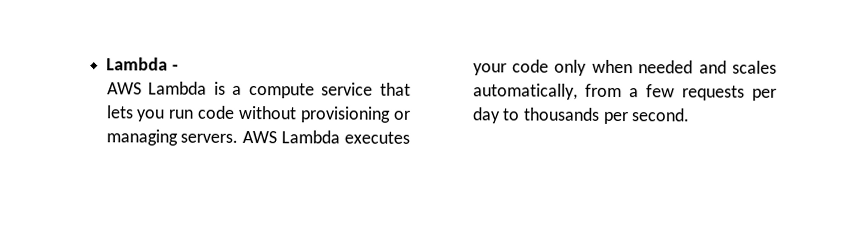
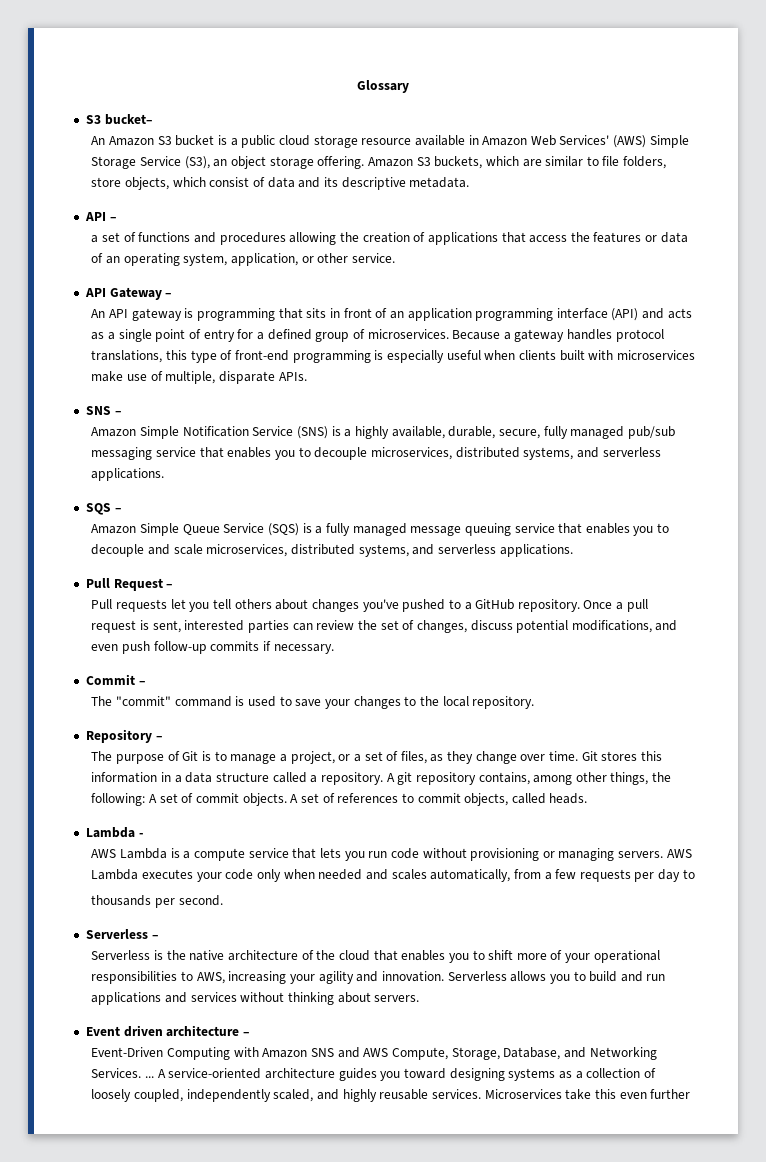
+ Glossary
+ S3 bucket–
+ An Amazon S3 bucket is a public cloud storage resource available in Amazon Web Services' (AWS) Simple Storage Service (S3), an object storage offering. Amazon S3 buckets, which are similar to file folders, store objects, which consist of data and its descriptive metadata.
+ API –
+ a set of functions and procedures allowing the creation of applications that access the features or data of an operating system, application, or other service.
+ API Gateway –
+ An API gateway is programming that sits in front of an application programming interface (API) and acts as a single point of entry for a defined group of microservices. Because a gateway handles protocol translations, this type of front-end programming is especially useful when clients built with microservices make use of multiple, disparate APIs.
+ SNS –
+ Amazon Simple Notification Service (SNS) is a highly available, durable, secure, fully managed pub/sub messaging service that enables you to decouple microservices, distributed systems, and serverless applications.
+ SQS –
+ Amazon Simple Queue Service (SQS) is a fully managed message queuing service that enables you to decouple and scale microservices, distributed systems, and serverless applications.
+ Pull Request –
+ Pull requests let you tell others about changes you've pushed to a GitHub repository. Once a pull request is sent, interested parties can review the set of changes, discuss potential modifications, and even push follow-up commits if necessary.
+ Commit –
+ The "commit" command is used to save your changes to the local repository.
+ Repository –
+ The purpose of Git is to manage a project, or a set of files, as they change over time. Git stores this information in a data structure called a repository. A git repository contains, among other things, the following: A set of commit objects. A set of references to commit objects, called heads.
- AWS Lambda executes your code only when needed and scales automatically, from a few requests per day to thousands per second.
+ AWS Lambda executes your code only when needed and scales automatically, from a few requests per day to
+ thousands per second.
+ Serverless –
+ Serverless is the native architecture of the cloud that enables you to shift more of your operational responsibilities to AWS, increasing your agility and innovation. Serverless allows you to build and run applications and services without thinking about servers.
+ Event driven architecture –
+ Event-Driven Computing with Amazon SNS and AWS Compute, Storage, Database, and Networking Services. ... A service-oriented architecture guides you toward designing systems as a collection of loosely coupled, independently scaled, and highly reusable services. Microservices take this even further

